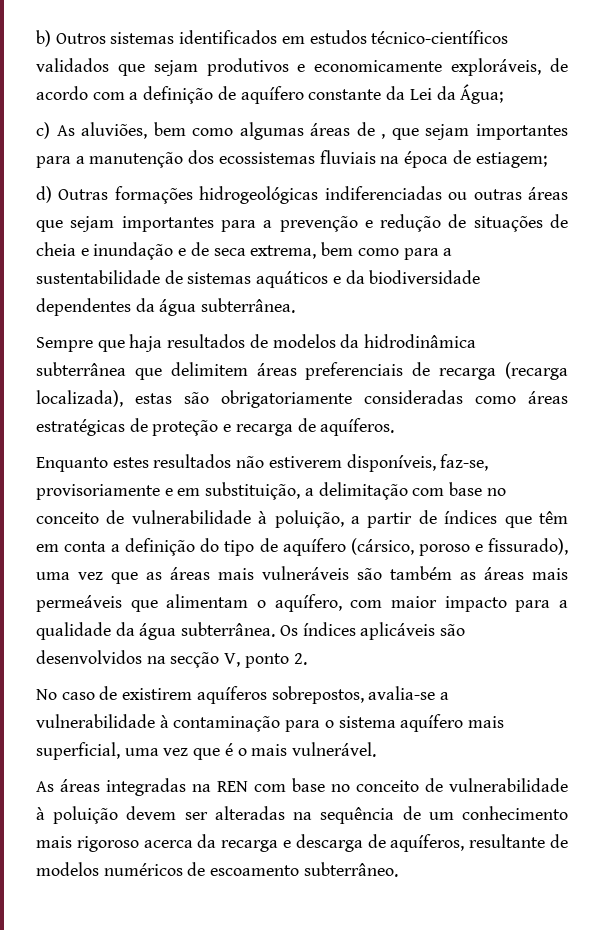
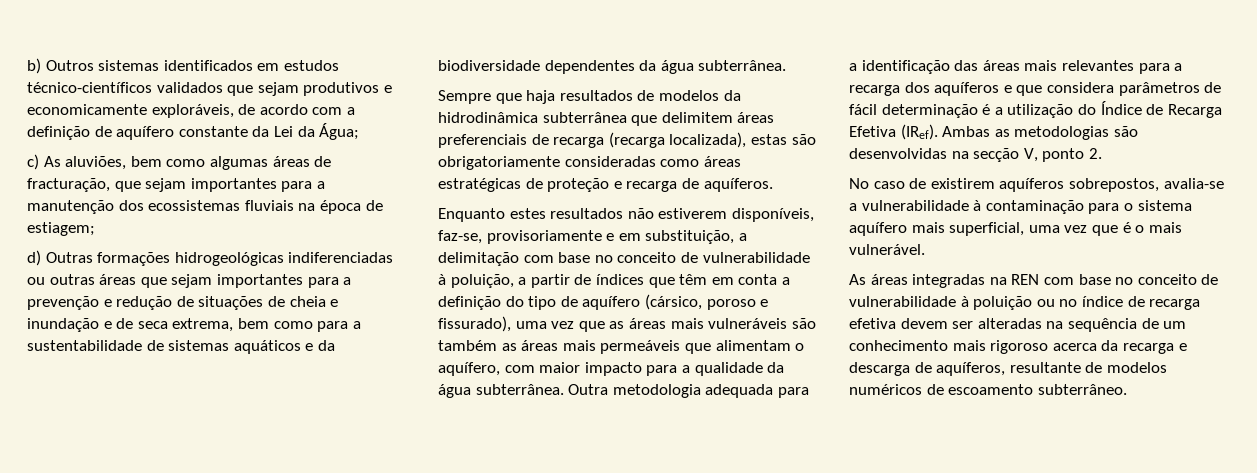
- c) As aluviões, bem como algumas áreas de , que sejam importantes para a manutenção dos ecossistemas fluviais na época de estiagem;
+ c) As aluviões, bem como algumas áreas de fracturação, que sejam importantes para a manutenção dos ecossistemas fluviais na época de estiagem;
- Os índices aplicáveis são desenvolvidos na secção V, ponto 2.
+ Outra metodologia adequada para a identificação das áreas mais relevantes para a recarga dos aquíferos e que considera parâmetros de fácil determinação é a utilização do Índice de Recarga Efetiva (IRef). Ambas as metodologias são desenvolvidas na secção V, ponto 2.
- As áreas integradas na REN com base no conceito de vulnerabilidade à poluição devem ser alteradas na sequência de um conhecimento mais rigoroso acerca da recarga e descarga de aquíferos, resultante de modelos numéricos de escoamento subterrâneo.
+ As áreas integradas na REN com base no conceito de vulnerabilidade à poluição ou no índice de recarga efetiva devem ser alteradas na sequência de um conhecimento mais rigoroso acerca da recarga e descarga de aquíferos, resultante de modelos numéricos de escoamento subterrâneo.

